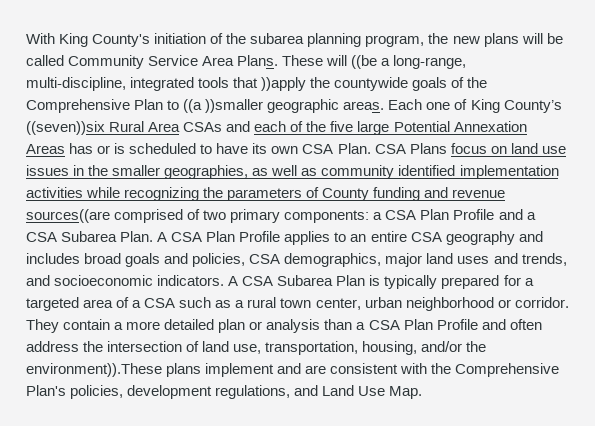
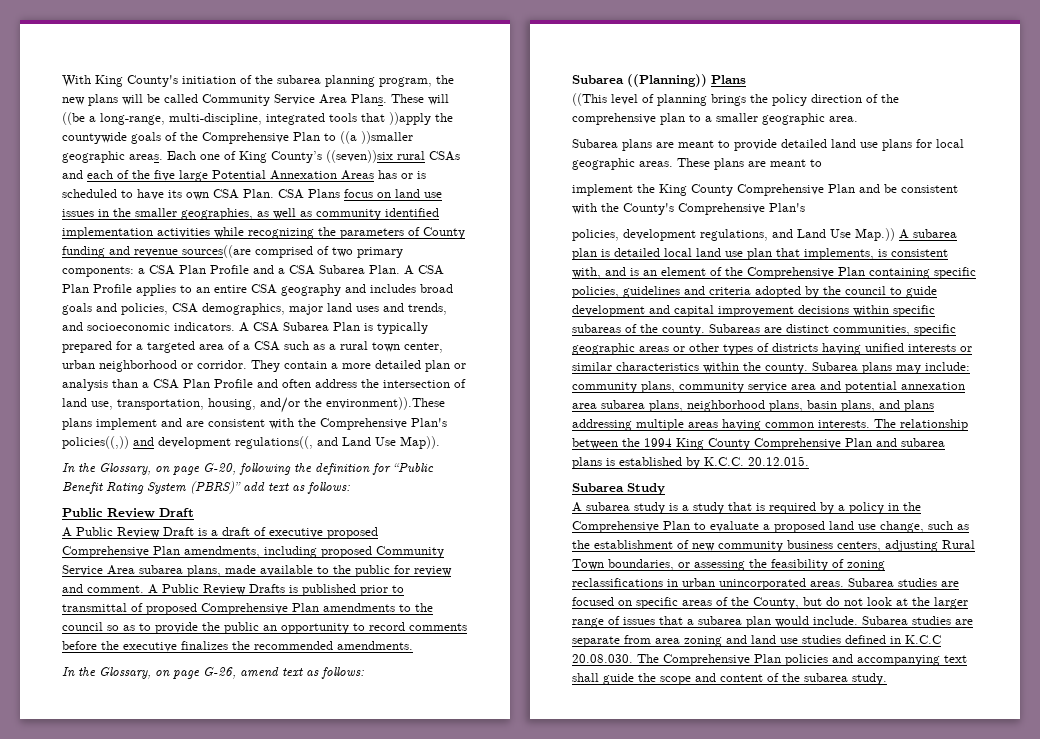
- Each one of King County’s ((seven))six Rural Area CSAs and each of the five large Potential Annexation Areas has or is scheduled to have its own CSA Plan.
+ Each one of King County’s ((seven))six rural CSAs and each of the five large Potential Annexation Areas has or is scheduled to have its own CSA Plan.
- They contain a more detailed plan or analysis than a CSA Plan Profile and often address the intersection of land use, transportation, housing, and/or the environment)).These plans implement and are consistent with the Comprehensive Plan's policies, development regulations, and Land Use Map.
+ They contain a more detailed plan or analysis than a CSA Plan Profile and often address the intersection of land use, transportation, housing, and/or the environment)).These plans implement and are consistent with the Comprehensive Plan's policies((,)) and development regulations((, and Land Use Map)).
+ In the Glossary, on page G-20, following the definition for “Public Benefit Rating System (PBRS)” add text as follows:
+ Public Review Draft
+ A Public Review Draft is a draft of executive proposed Comprehensive Plan amendments, including proposed Community Service Area subarea plans, made available to the public for review and comment. A Public Review Drafts is published prior to transmittal of proposed Comprehensive Plan amendments to the council so as to provide the public an opportunity to record comments before the executive finalizes the recommended amendments.
+ In the Glossary, on page G-26, amend text as follows:
+ Subarea ((Planning)) Plans
+ ((This level of planning brings the policy direction of the comprehensive plan to a smaller geographic area.
+ Subarea plans are meant to provide detailed land use plans for local geographic areas. These plans are meant to
+ implement the King County Comprehensive Plan and be consistent with the County's Comprehensive Plan's
+ policies, development regulations, and Land Use Map.)) A subarea plan is detailed local land use plan that implements, is consistent with, and is an element of the Comprehensive Plan containing specific policies, guidelines and criteria adopted by the council to guide development and capital improvement decisions within specific subareas of the county. Subareas are distinct communities, specific geographic areas or other types of districts having unified interests or similar characteristics within the county. Subarea plans may include: community plans, community service area and potential annexation area subarea plans, neighborhood plans, basin plans, and plans addressing multiple areas having common interests. The relationship between the 1994 King County Comprehensive Plan and subarea plans is established by K.C.C. 20.12.015.
+ Subarea Study
+ A subarea study is a study that is required by a policy in the Comprehensive Plan to evaluate a proposed land use change, such as the establishment of new community business centers, adjusting Rural Town boundaries, or assessing the feasibility of zoning reclassifications in urban unincorporated areas. Subarea studies are focused on specific areas of the County, but do not look at the larger range of issues that a subarea plan would include. Subarea studies are separate from area zoning and land use studies defined in K.C.C 20.08.030. The Comprehensive Plan policies and accompanying text shall guide the scope and content of the subarea study.

